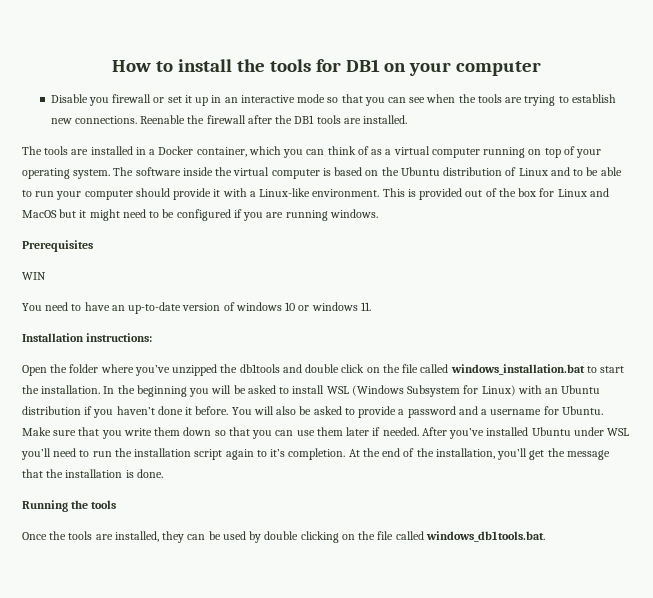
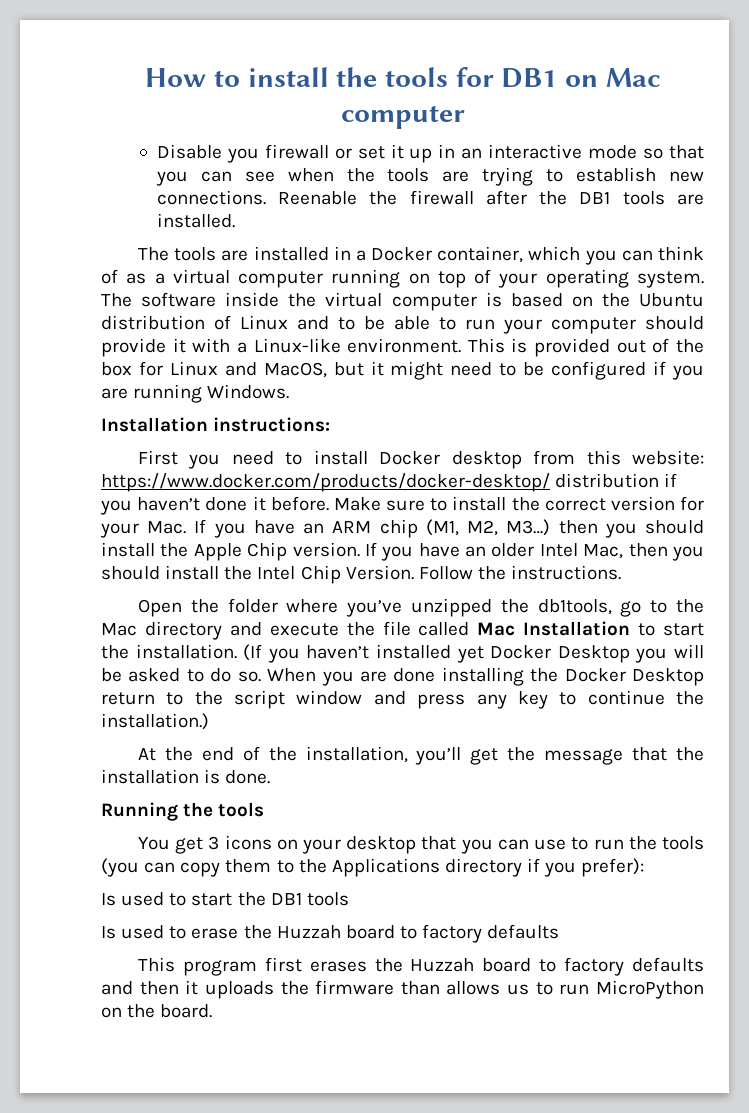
- How to install the tools for DB1 on your computer
+ How to install the tools for DB1 on Mac computer
- This is provided out of the box for Linux and MacOS but it might need to be configured if you are running windows.
- Prerequisites
- WIN
- You need to have an up-to-date version of windows 10 or windows 11.
+ This is provided out of the box for Linux and MacOS, but it might need to be configured if you are running Windows.
  Installation instructions:
+ First you need to install Docker desktop from this website: https://www.docker.com/products/docker-desktop/ distribution if you haven’t done it before. Make sure to install the correct version for your Mac. If you have an ARM chip (M1, M2, M3…) then you should install the Apple Chip version. If you have an older Intel Mac, then you should install the Intel Chip Version. Follow the instructions.
- Open the folder where you’ve unzipped the db1tools and double click on the file called windows_installation.bat to start the installation.
+ Open the folder where you’ve unzipped the db1tools, go to the Mac directory and execute the file called Mac Installation to start the installation.
- In the beginning you will be asked to install WSL (Windows Subsystem for Linux) with an Ubuntu distribution if you haven’t done it before. You will also be asked to provide a password and a username for Ubuntu. Make sure that you write them down so that you can use them later if needed. After you’ve installed Ubuntu under WSL you’ll need to run the installation script again to it’s completion. At the end of the installation, you’ll get the message that the installation is done.
+ (If you haven’t installed yet Docker Desktop you will be asked to do so. When you are done installing the Docker Desktop return to the script window and press any key to continue the installation.)
+ At the end of the installation, you’ll get the message that the installation is done.
- Once the tools are installed, they can be used by double clicking on the file called windows_db1tools.bat.
+ You get 3 icons on your desktop that you can use to run the tools (you can copy them to the Applications directory if you prefer):
+ Is used to start the DB1 tools
+ Is used to erase the Huzzah board to factory defaults
+ This program first erases the Huzzah board to factory defaults and then it uploads the firmware than allows us to run MicroPython on the board.

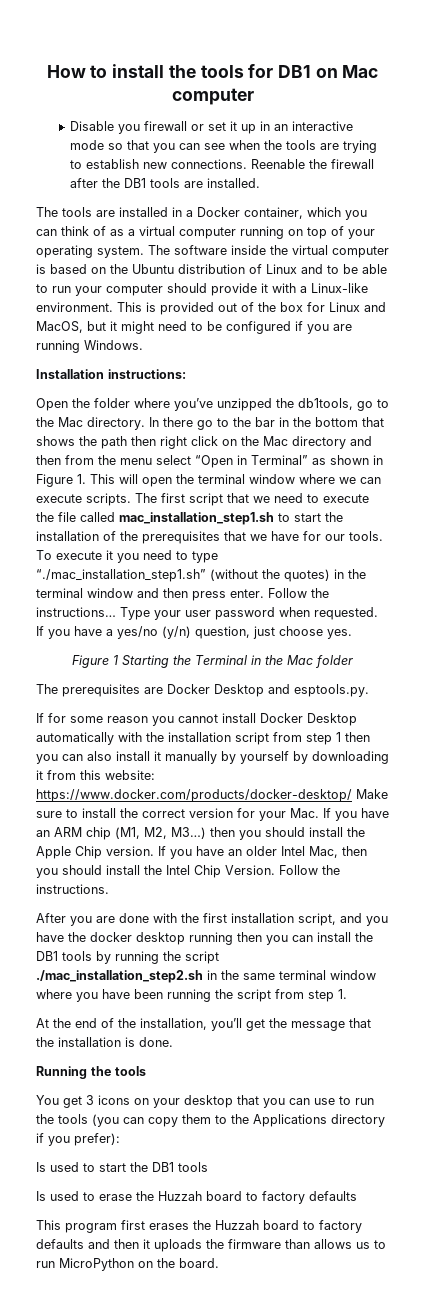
- First you need to install Docker desktop from this website: https://www.docker.com/products/docker-desktop/ distribution if you haven’t done it before. Make sure to install the correct version for your Mac. If you have an ARM chip (M1, M2, M3…) then you should install the Apple Chip version.
+ Open the folder where you’ve unzipped the db1tools, go to the Mac directory. In there go to the bar in the bottom that shows the path then right click on the Mac directory and then from the menu select “Open in Terminal” as shown in Figure 1. This will open the terminal window where we can execute scripts. The first script that we need to execute the file called mac_installation_step1.sh to start the installation of the prerequisites that we have for our tools. To execute it you need to type “./mac_installation_step1.sh” (without the quotes) in the terminal window and then press enter. Follow the instructions… Type your user password when requested. If you have a yes/no (y/n) question, just choose yes.
+ Figure 1 Starting the Terminal in the Mac folder
+ The prerequisites are Docker Desktop and esptools.py.
+ If for some reason you cannot install Docker Desktop automatically with the installation script from step 1 then you can also install it manually by yourself by downloading it from this website: https://www.docker.com/products/docker-desktop/ Make sure to install the correct version for your Mac. If you have an ARM chip (M1, M2, M3…) then you should install the Apple Chip version.
- Open the folder where you’ve unzipped the db1tools, go to the Mac directory and execute the file called Mac Installation to start the installation. (If you haven’t installed yet Docker Desktop you will be asked to do so. When you are done installing the Docker Desktop return to the script window and press any key to continue the installation.)
+ After you are done with the first installation script, and you have the docker desktop running then you can install the DB1 tools by running the script ./mac_installation_step2.sh in the same terminal window where you have been running the script from step 1.

